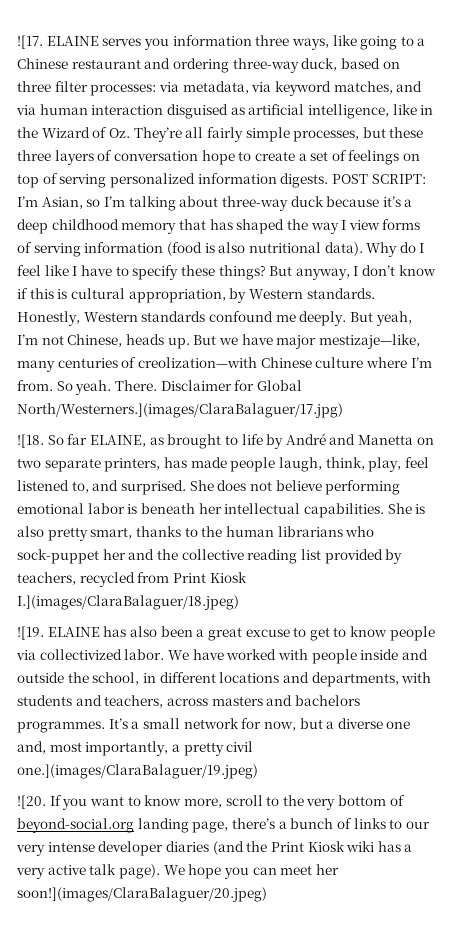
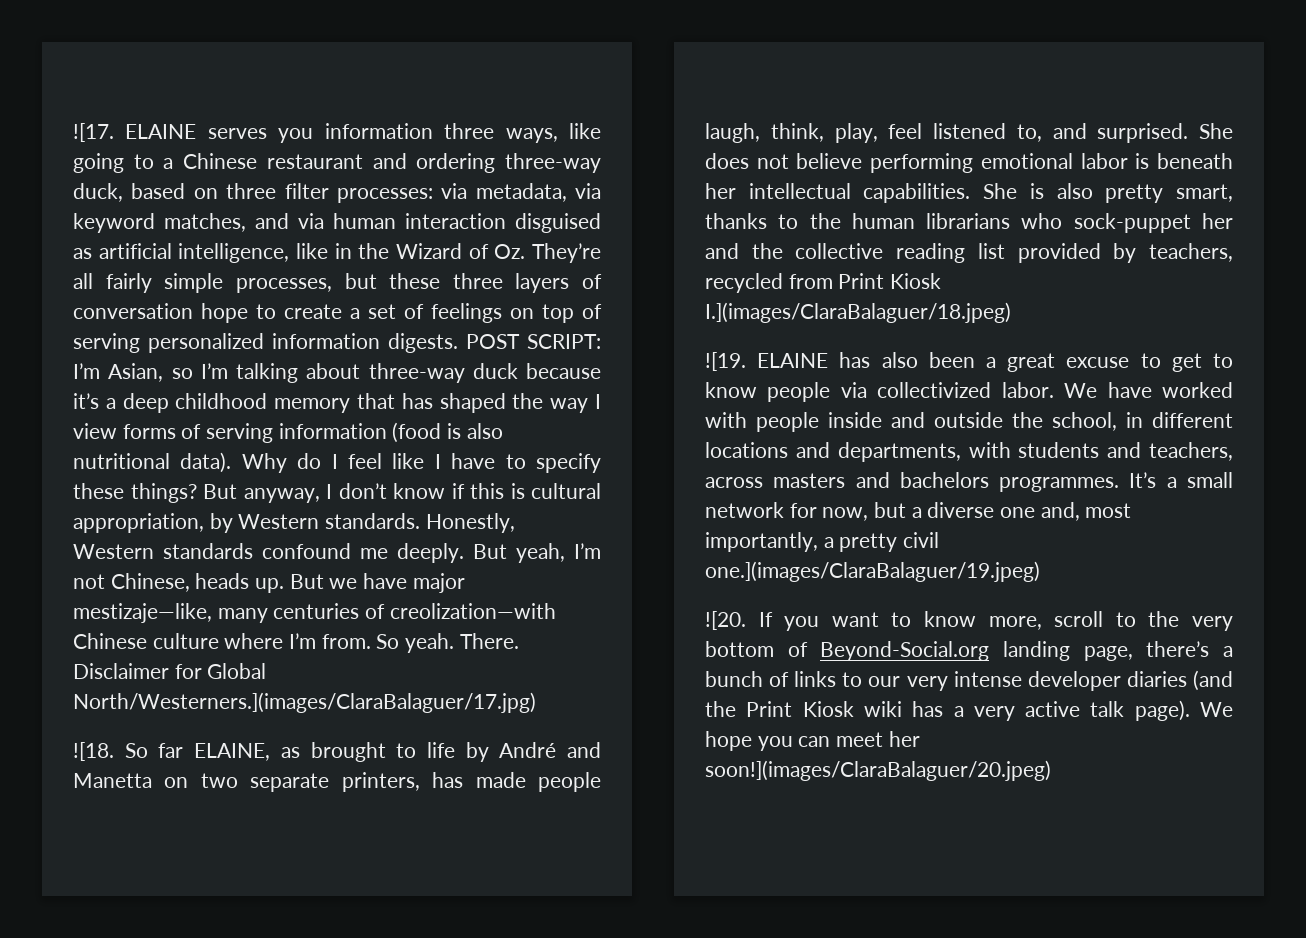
- If you want to know more, scroll to the very bottom of beyond-social.org landing page, there’s a bunch of links to our very intense developer diaries (and the Print Kiosk wiki has a very active talk page).
+ If you want to know more, scroll to the very bottom of Beyond-Social.org landing page, there’s a bunch of links to our very intense developer diaries (and the Print Kiosk wiki has a very active talk page).

